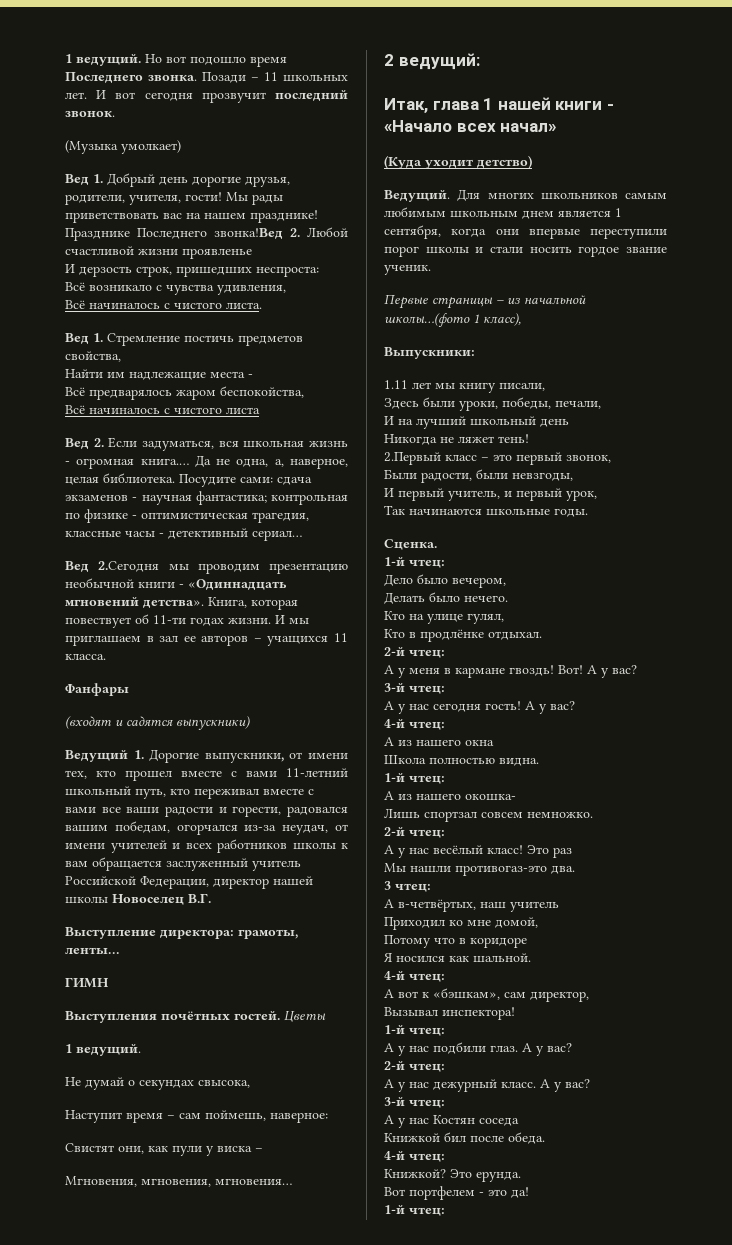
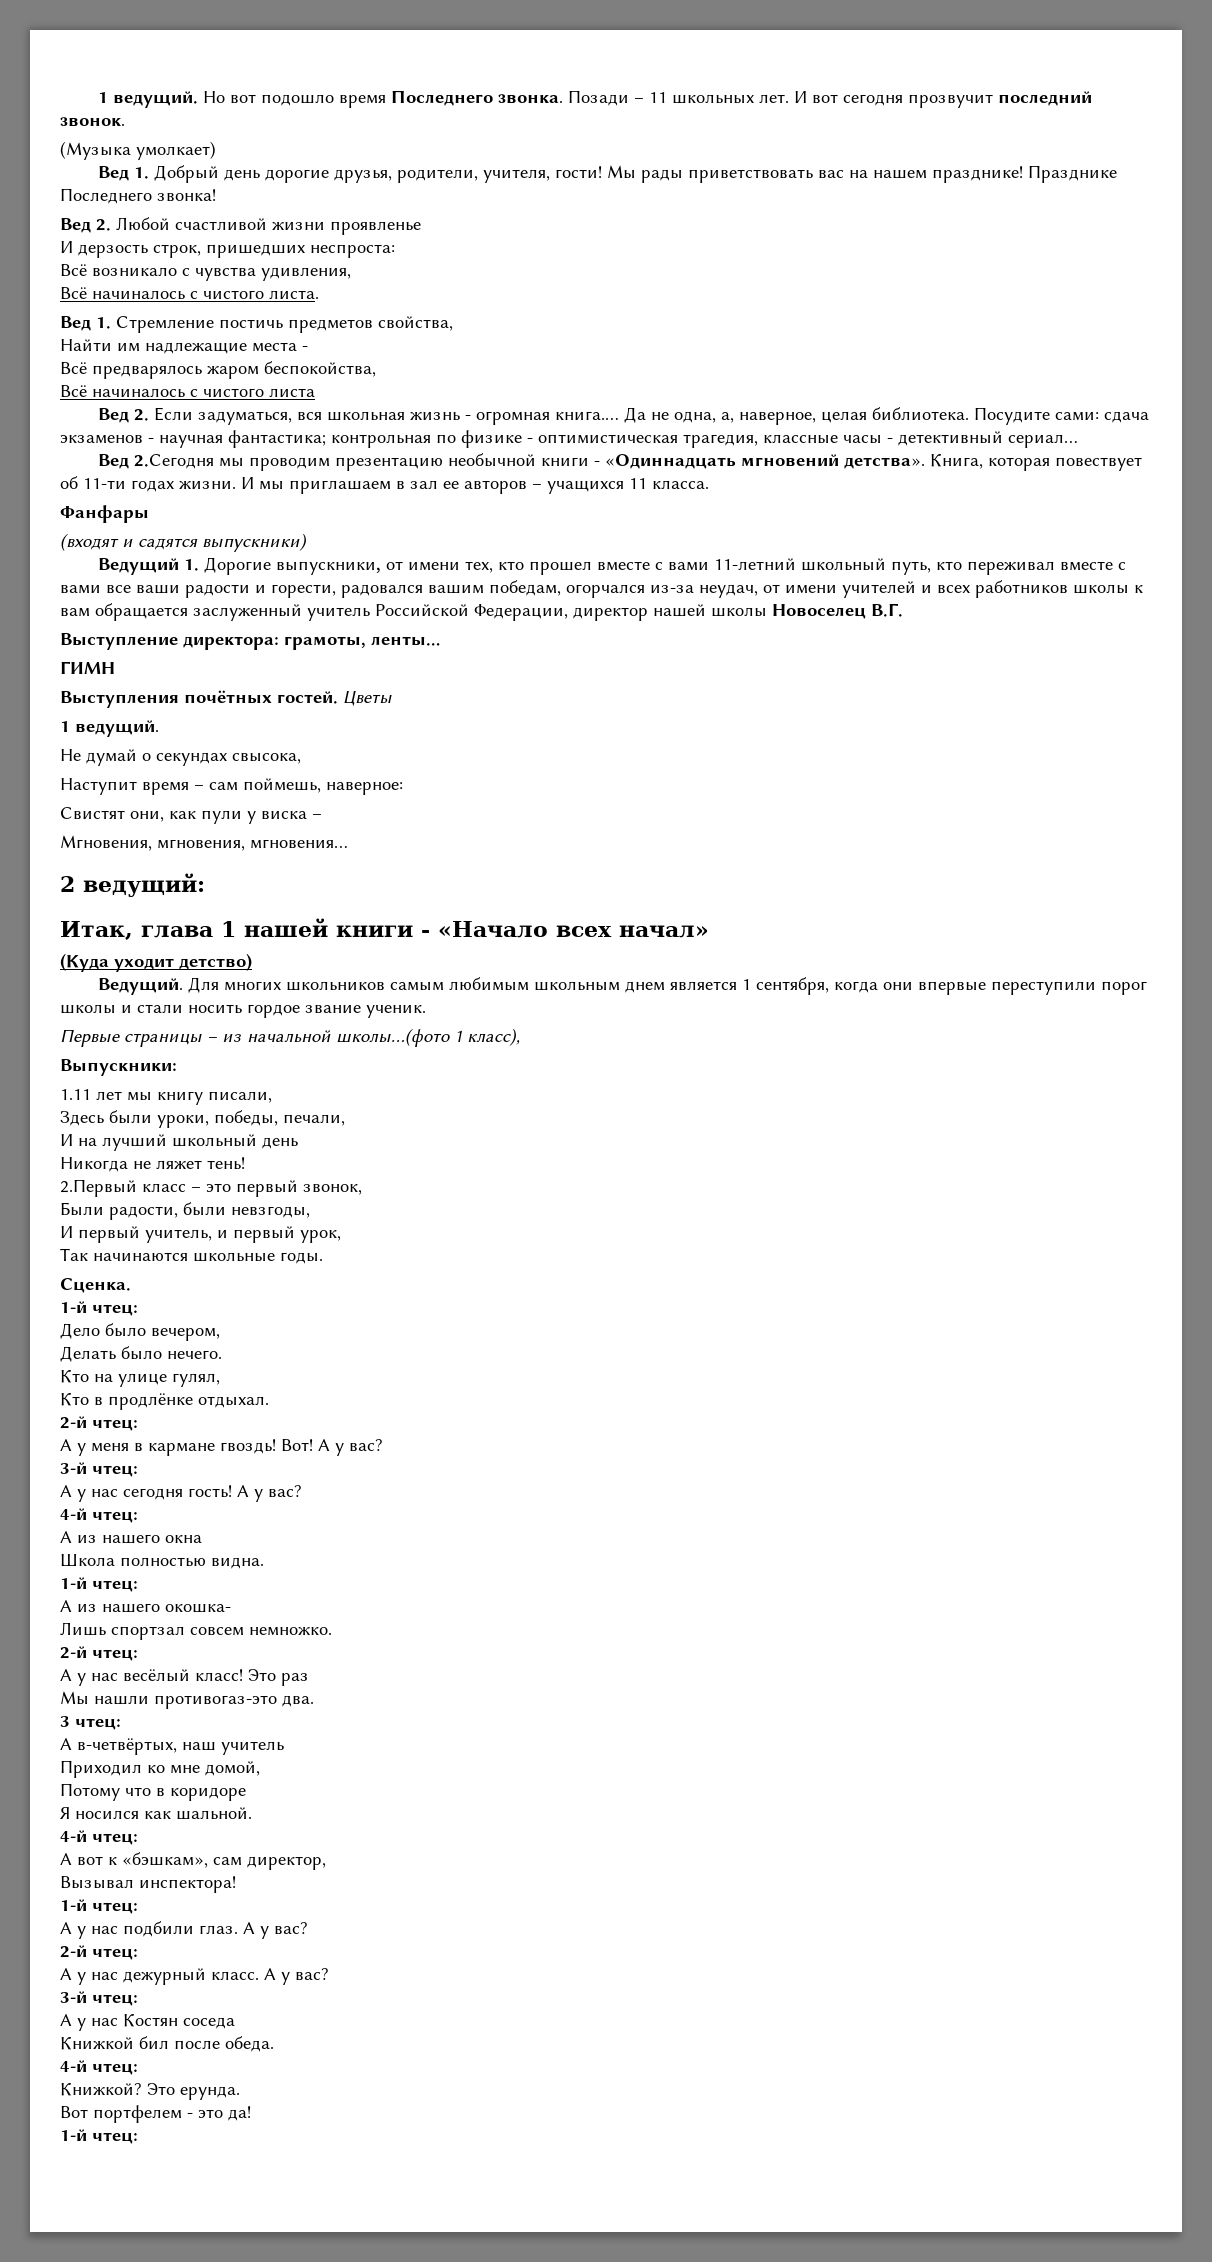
- Празднике Последнего звонка!Вед 2. Любой счастливой жизни проявленье
+ Празднике Последнего звонка!
+ Вед 2. Любой счастливой жизни проявленье

